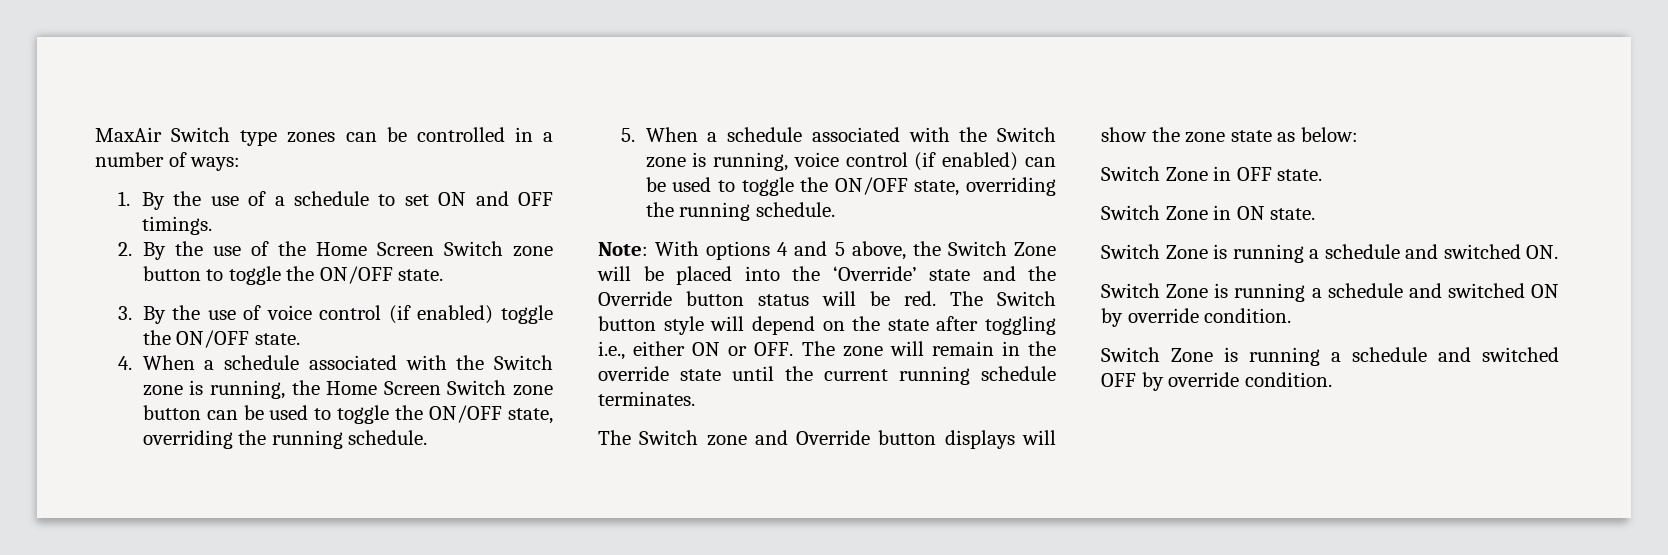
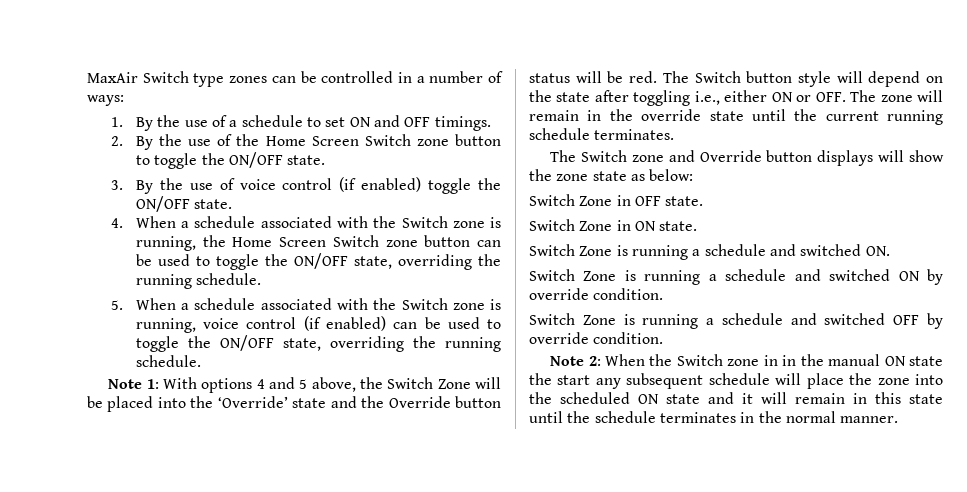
- Note: With options 4 and 5 above, the Switch Zone will be placed into the ‘Override’ state and the Override button status will be red.
+ Note 1: With options 4 and 5 above, the Switch Zone will be placed into the ‘Override’ state and the Override button status will be red.
+ Note 2: When the Switch zone in in the manual ON state the start any subsequent schedule will place the zone into the scheduled ON state and it will remain in this state until the schedule terminates in the normal manner.

